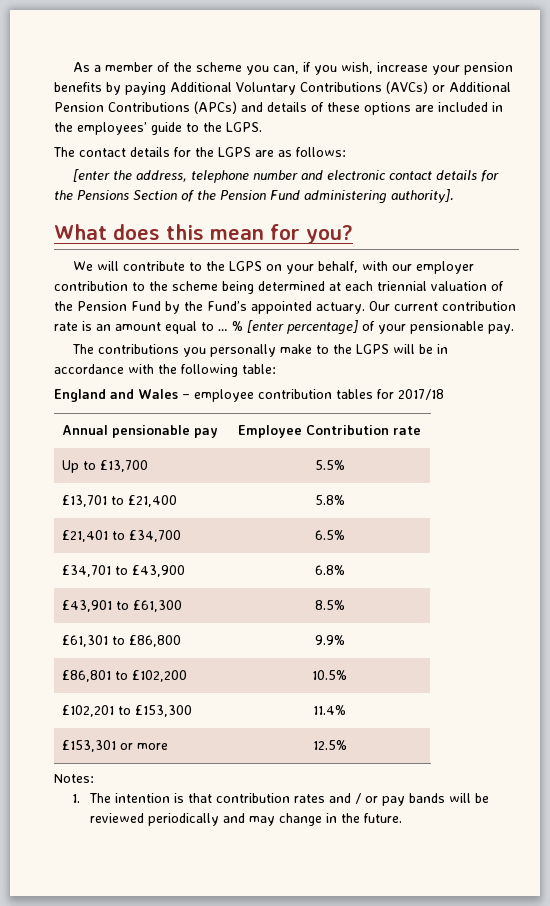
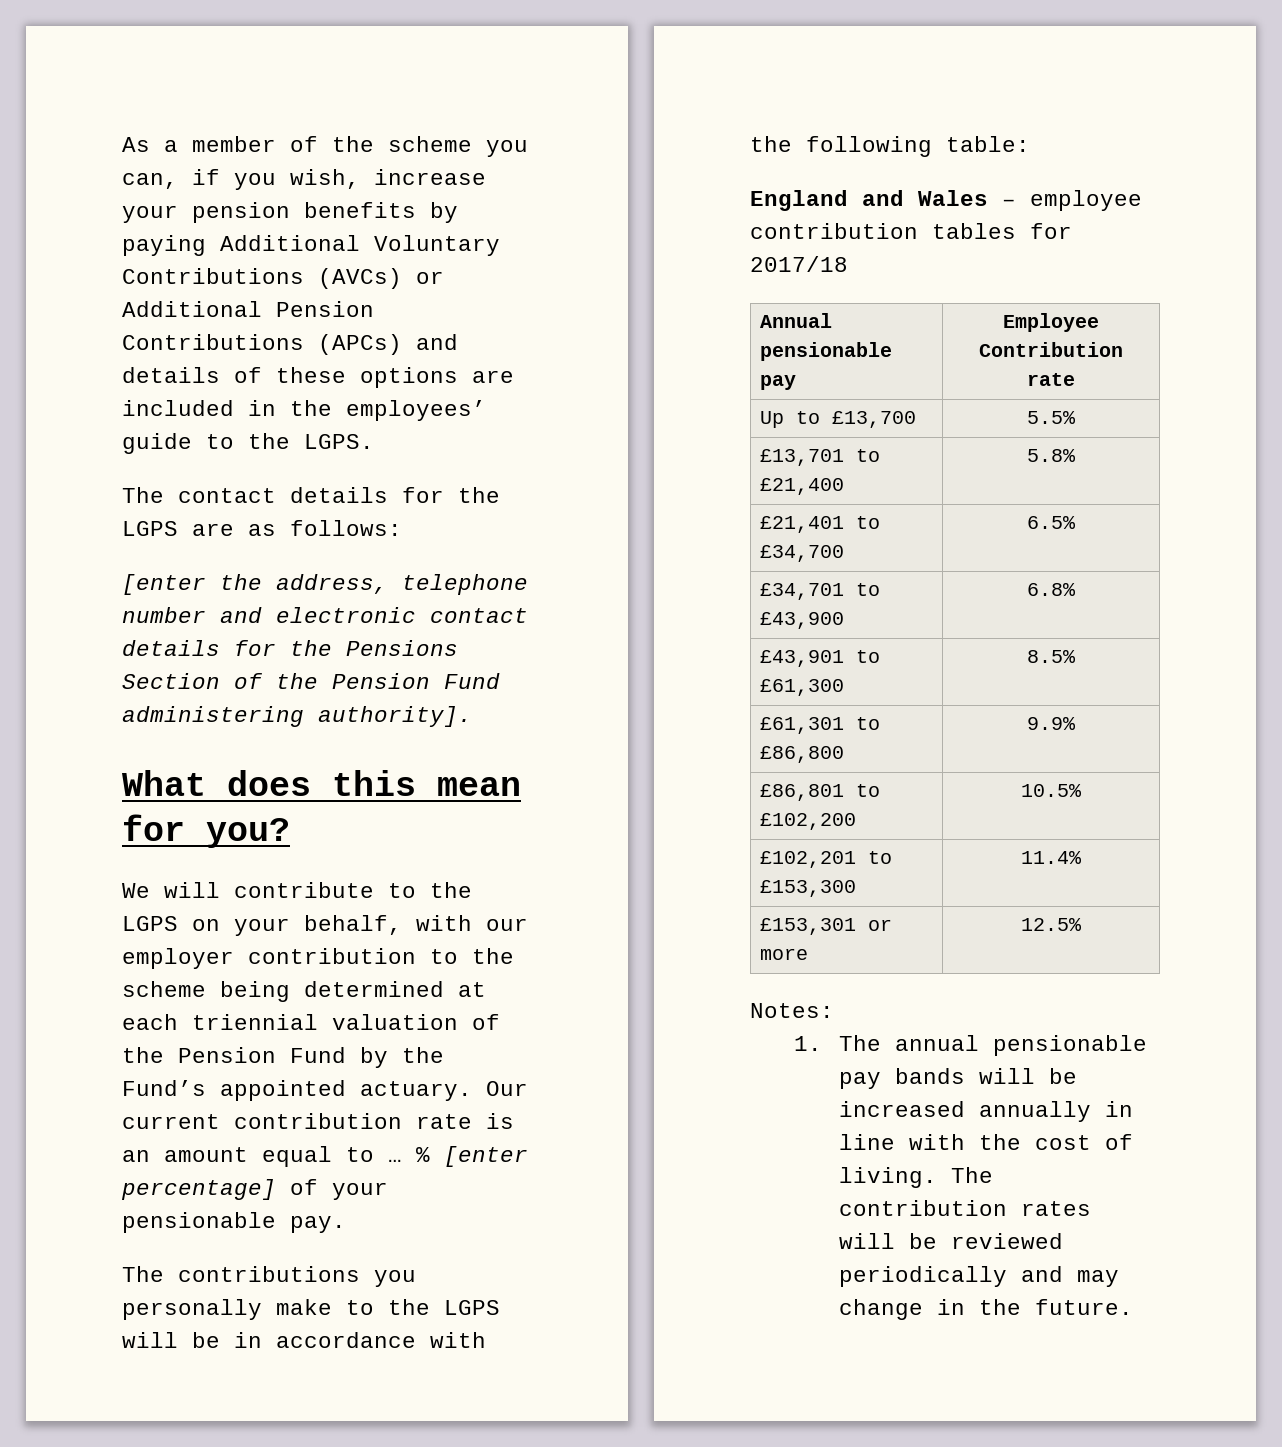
- 1. The intention is that contribution rates and / or pay bands will be reviewed periodically and may change in the future.
+ 1. The annual pensionable pay bands will be increased annually in line with the cost of living. The contribution rates will be reviewed periodically and may change in the future.

